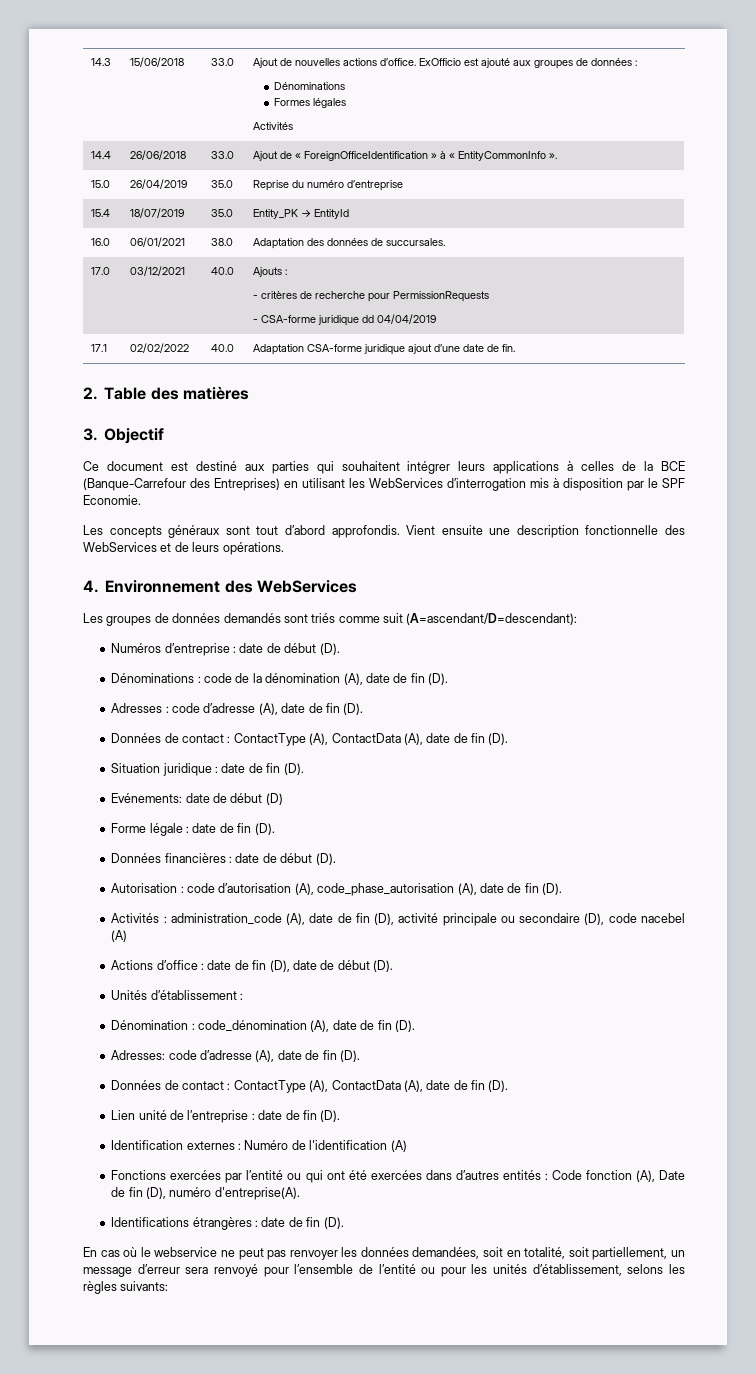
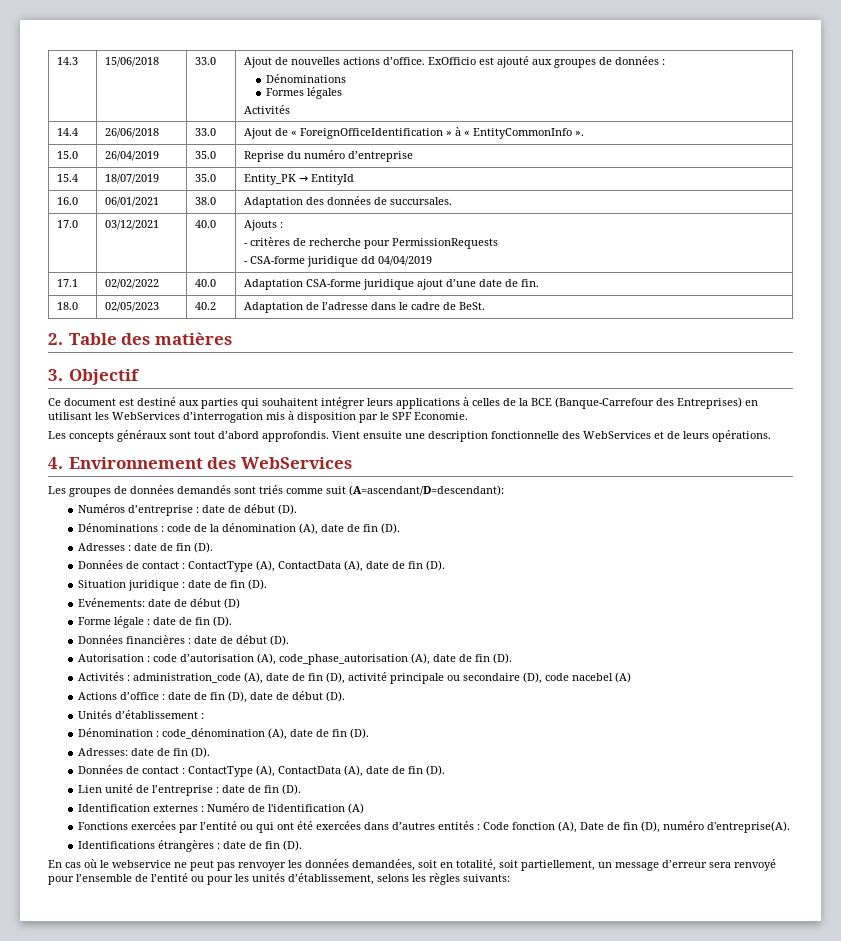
+ 18.0 | 02/05/2023 | 40.2 | Adaptation de l’adresse dans le cadre de BeSt.
- Adresses : code d’adresse (A), date de fin (D).
+ Adresses : date de fin (D).
- Adresses: code d’adresse (A), date de fin (D).
+ Adresses: date de fin (D).

